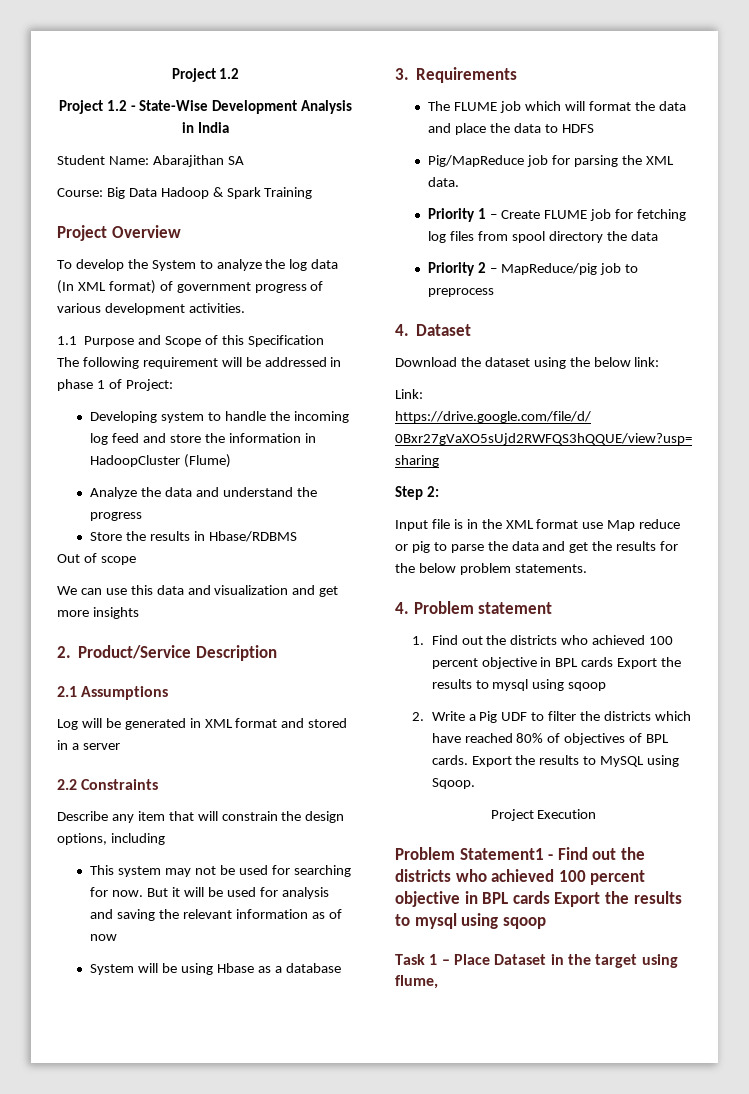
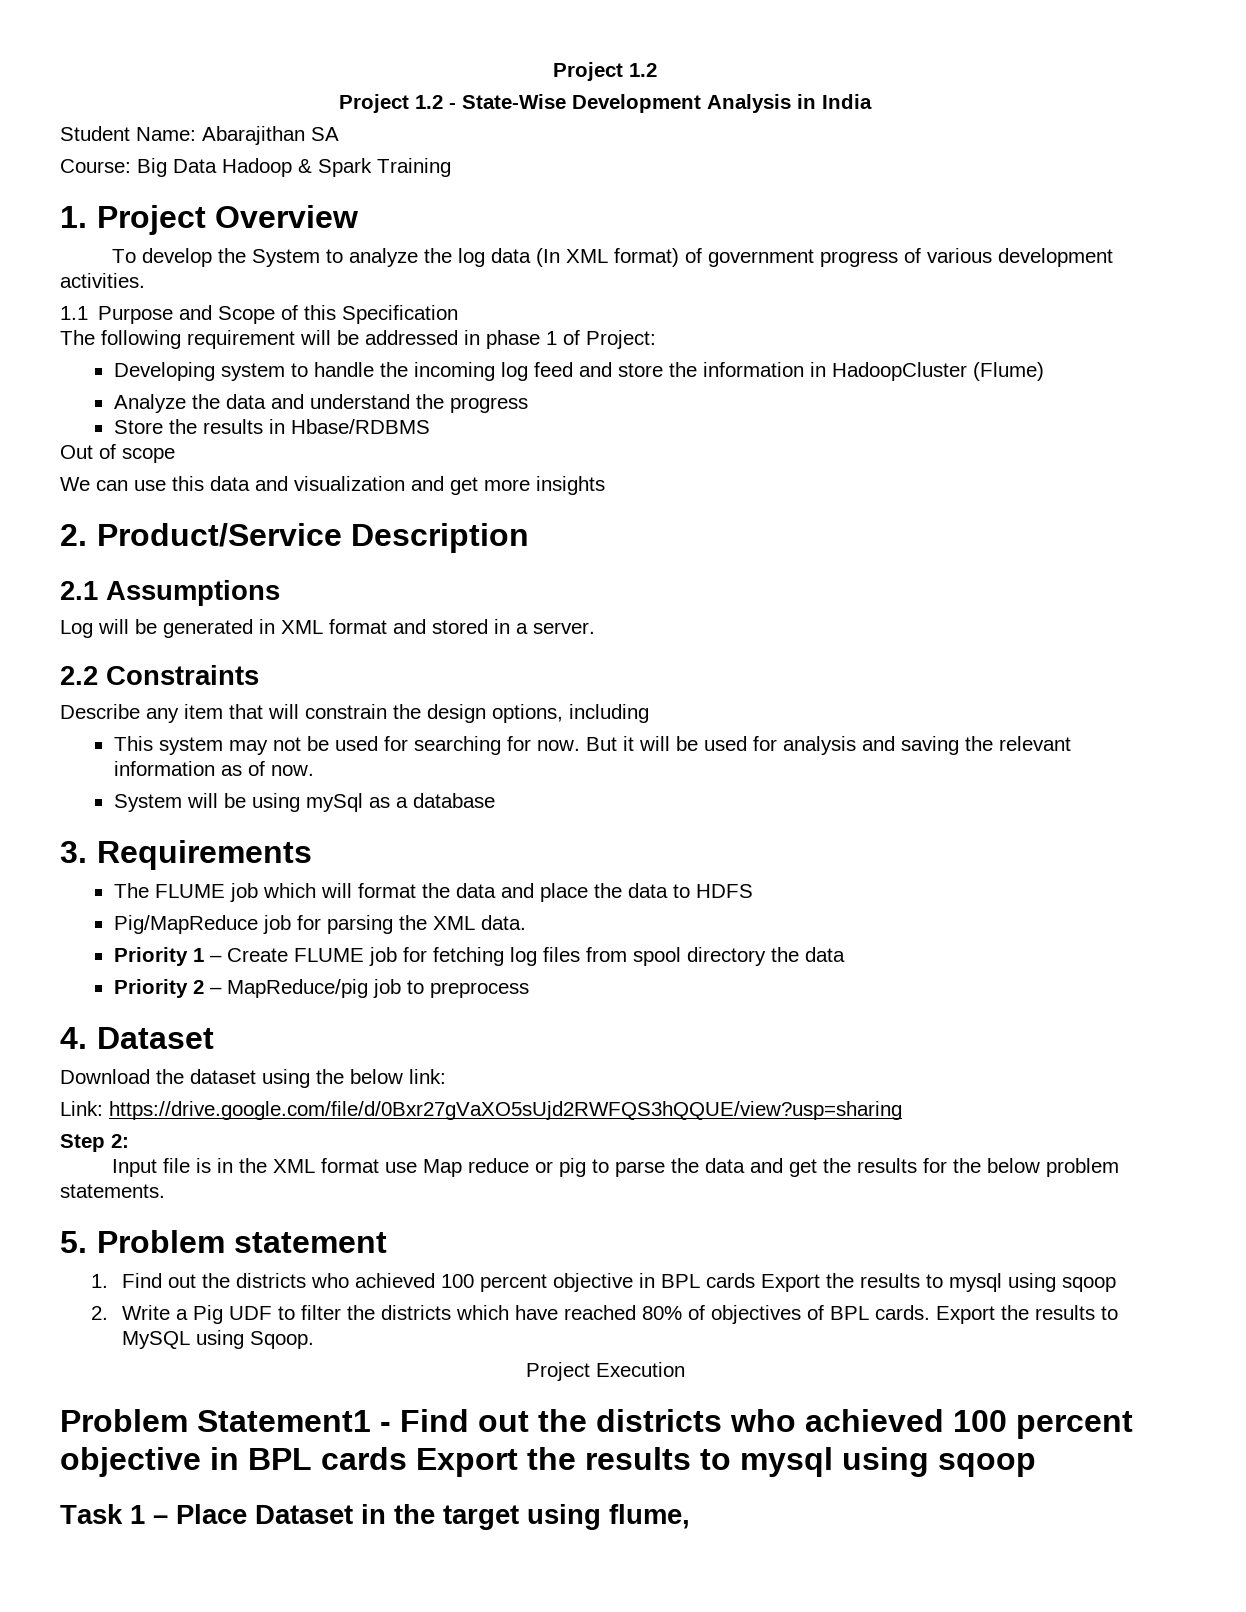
- Project Overview
+ 1. Project Overview
- Log will be generated in XML format and stored in a server
+ Log will be generated in XML format and stored in a server.
- But it will be used for analysis and saving the relevant information as of now
+ But it will be used for analysis and saving the relevant information as of now.
- System will be using Hbase as a database
+ System will be using mySql as a database
- 4. Problem statement
+ 5. Problem statement

